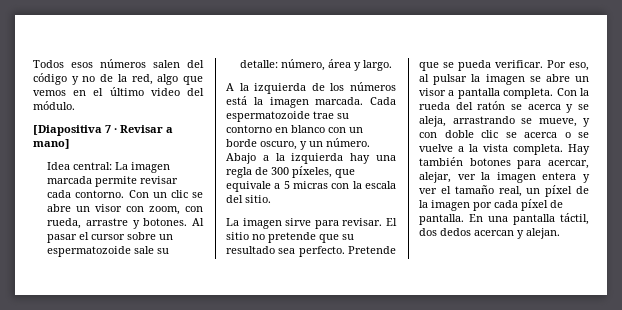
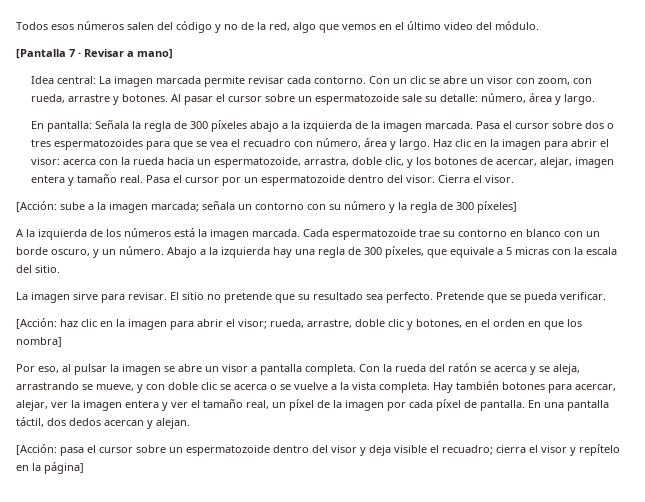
- [Diapositiva 7 · Revisar a mano]
+ [Pantalla 7 · Revisar a mano]
+ En pantalla: Señala la regla de 300 píxeles abajo a la izquierda de la imagen marcada. Pasa el cursor sobre dos o tres espermatozoides para que se vea el recuadro con número, área y largo. Haz clic en la imagen para abrir el visor: acerca con la rueda hacia un espermatozoide, arrastra, doble clic, y los botones de acercar, alejar, imagen entera y tamaño real. Pasa el cursor por un espermatozoide dentro del visor. Cierra el visor.
+ [Acción: sube a la imagen marcada; señala un contorno con su número y la regla de 300 píxeles]
- Pretende que se pueda verificar. Por eso, al pulsar la imagen se abre un visor a pantalla completa.
+ Pretende que se pueda verificar.
+ [Acción: haz clic en la imagen para abrir el visor; rueda, arrastre, doble clic y botones, en el orden en que los nombra]
+ Por eso, al pulsar la imagen se abre un visor a pantalla completa.
+ [Acción: pasa el cursor sobre un espermatozoide dentro del visor y deja visible el recuadro; cierra el visor y repítelo en la página]

